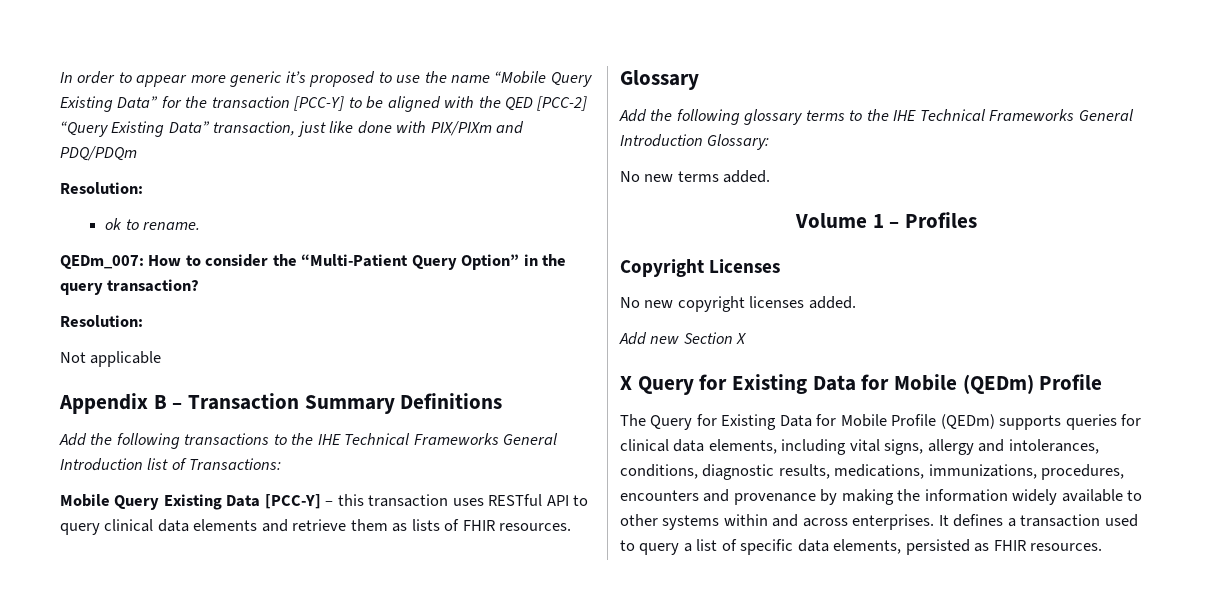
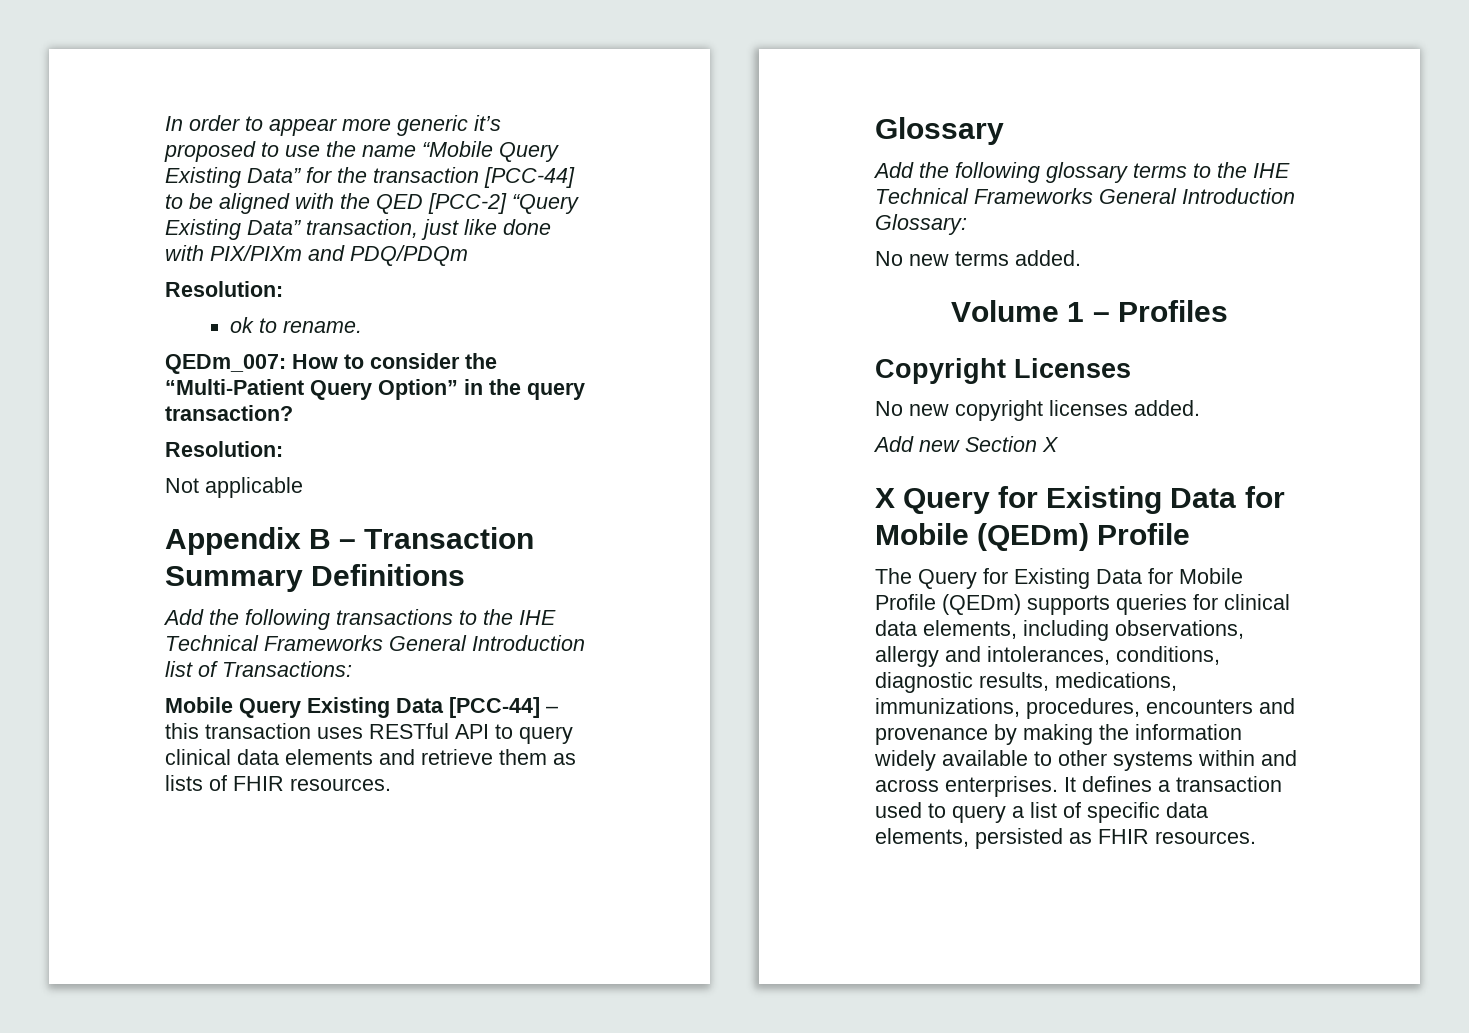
- In order to appear more generic it’s proposed to use the name “Mobile Query Existing Data” for the transaction [PCC-Y] to be aligned with the QED [PCC-2] “Query Existing Data” transaction, just like done with PIX/PIXm and PDQ/PDQm
+ In order to appear more generic it’s proposed to use the name “Mobile Query Existing Data” for the transaction [PCC-44] to be aligned with the QED [PCC-2] “Query Existing Data” transaction, just like done with PIX/PIXm and PDQ/PDQm
- Mobile Query Existing Data [PCC-Y] – this transaction uses RESTful API to query clinical data elements and retrieve them as lists of FHIR resources.
+ Mobile Query Existing Data [PCC-44] – this transaction uses RESTful API to query clinical data elements and retrieve them as lists of FHIR resources.
- The Query for Existing Data for Mobile Profile (QEDm) supports queries for clinical data elements, including vital signs, allergy and intolerances, conditions, diagnostic results, medications, immunizations, procedures, encounters and provenance by making the information widely available to other systems within and across enterprises.
+ The Query for Existing Data for Mobile Profile (QEDm) supports queries for clinical data elements, including observations, allergy and intolerances, conditions, diagnostic results, medications, immunizations, procedures, encounters and provenance by making the information widely available to other systems within and across enterprises.

